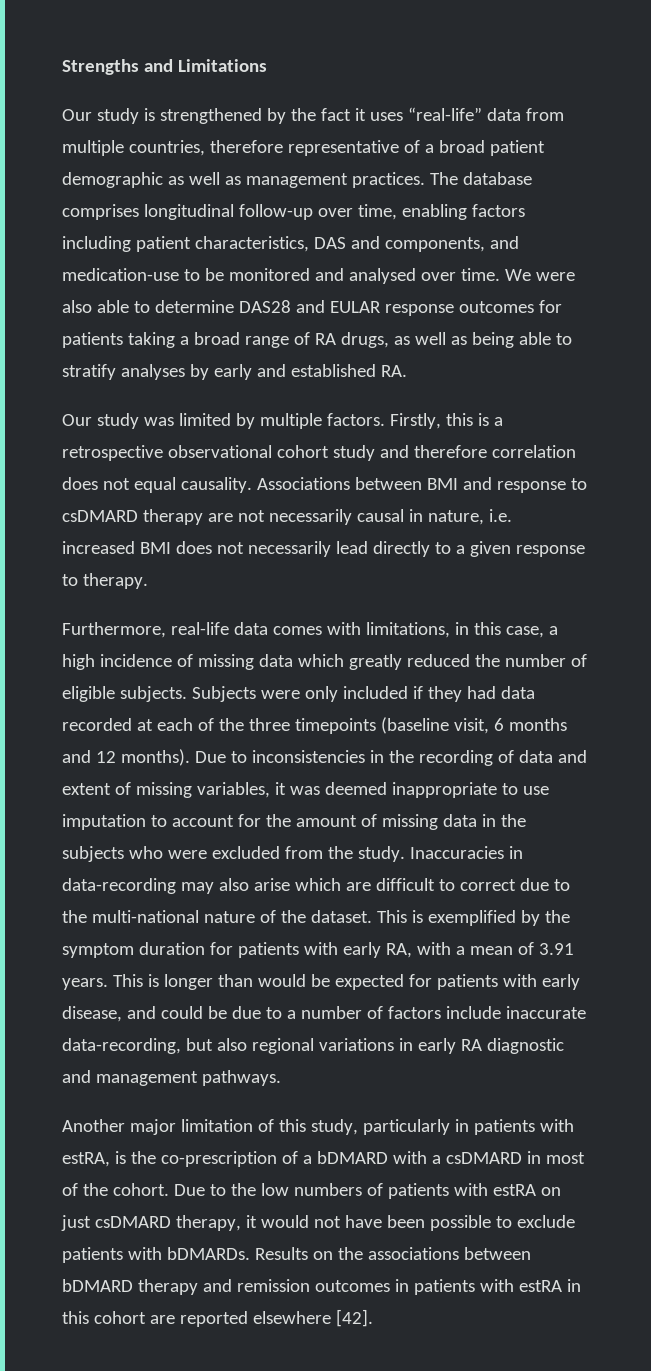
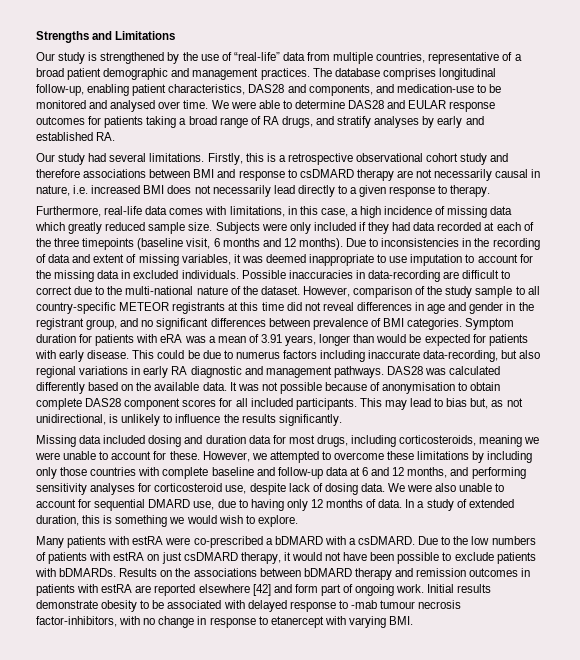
- Our study is strengthened by the fact it uses “real-life” data from multiple countries, therefore representative of a broad patient demographic as well as management practices.
+ Our study is strengthened by the use of “real-life” data from multiple countries, representative of a broad patient demographic and management practices.
- The database comprises longitudinal follow-up over time, enabling factors including patient characteristics, DAS and components, and medication-use to be monitored and analysed over time.
+ The database comprises longitudinal follow-up, enabling patient characteristics, DAS28 and components, and medication-use to be monitored and analysed over time.
- We were also able to determine DAS28 and EULAR response outcomes for patients taking a broad range of RA drugs, as well as being able to stratify analyses by early and established RA.
+ We were able to determine DAS28 and EULAR response outcomes for patients taking a broad range of RA drugs, and stratify analyses by early and established RA.
- Our study was limited by multiple factors.
+ Our study had several limitations.
- Firstly, this is a retrospective observational cohort study and therefore correlation does not equal causality. Associations between BMI and response to csDMARD therapy are not necessarily causal in nature, i.e. increased BMI does not necessarily lead directly to a given response to therapy.
+ Firstly, this is a retrospective observational cohort study and therefore associations between BMI and response to csDMARD therapy are not necessarily causal in nature, i.e. increased BMI does not necessarily lead directly to a given response to therapy.
- Furthermore, real-life data comes with limitations, in this case, a high incidence of missing data which greatly reduced the number of eligible subjects.
+ Furthermore, real-life data comes with limitations, in this case, a high incidence of missing data which greatly reduced sample size.
- Due to inconsistencies in the recording of data and extent of missing variables, it was deemed inappropriate to use imputation to account for the amount of missing data in the subjects who were excluded from the study. Inaccuracies in data-recording may also arise which are difficult to correct due to the multi-national nature of the dataset.
+ Due to inconsistencies in the recording of data and extent of missing variables, it was deemed inappropriate to use imputation to account for the missing data in excluded individuals. Possible inaccuracies in data-recording are difficult to correct due to the multi-national nature of the dataset.
- This is exemplified by the symptom duration for patients with early RA, with a mean of 3.91 years. This is longer than would be expected for patients with early disease, and could be due to a number of factors include inaccurate data-recording, but also regional variations in early RA diagnostic and management pathways.
- Another major limitation of this study, particularly in patients with estRA, is the co-prescription of a bDMARD with a csDMARD in most of the cohort.
+ However, comparison of the study sample to all country-specific METEOR registrants at this time did not reveal differences in age and gender in the registrant group, and no significant differences between prevalence of BMI categories. Symptom duration for patients with eRA was a mean of 3.91 years, longer than would be expected for patients with early disease. This could be due to numerus factors including inaccurate data-recording, but also regional variations in early RA diagnostic and management pathways. DAS28 was calculated differently based on the available data. It was not possible because of anonymisation to obtain complete DAS28 component scores for all included participants. This may lead to bias but, as not unidirectional, is unlikely to influence the results significantly.
+ Missing data included dosing and duration data for most drugs, including corticosteroids, meaning we were unable to account for these. However, we attempted to overcome these limitations by including only those countries with complete baseline and follow-up data at 6 and 12 months, and performing sensitivity analyses for corticosteroid use, despite lack of dosing data. We were also unable to account for sequential DMARD use, due to having only 12 months of data. In a study of extended duration, this is something we would wish to explore.
+ Many patients with estRA were co-prescribed a bDMARD with a csDMARD.
- Results on the associations between bDMARD therapy and remission outcomes in patients with estRA in this cohort are reported elsewhere [42].
+ Results on the associations between bDMARD therapy and remission outcomes in patients with estRA are reported elsewhere [42] and form part of ongoing work. Initial results demonstrate obesity to be associated with delayed response to -mab tumour necrosis factor-inhibitors, with no change in response to etanercept with varying BMI.

